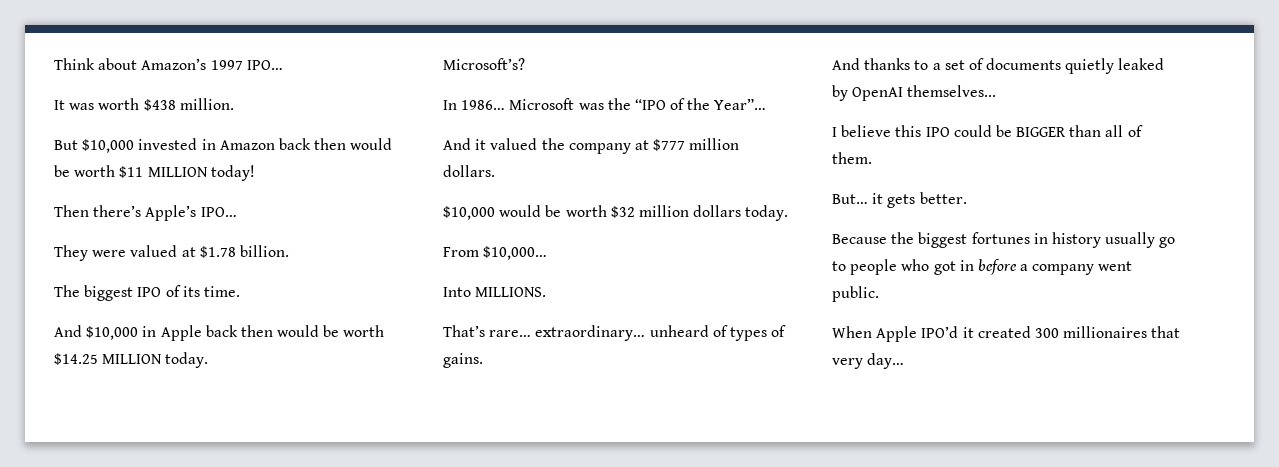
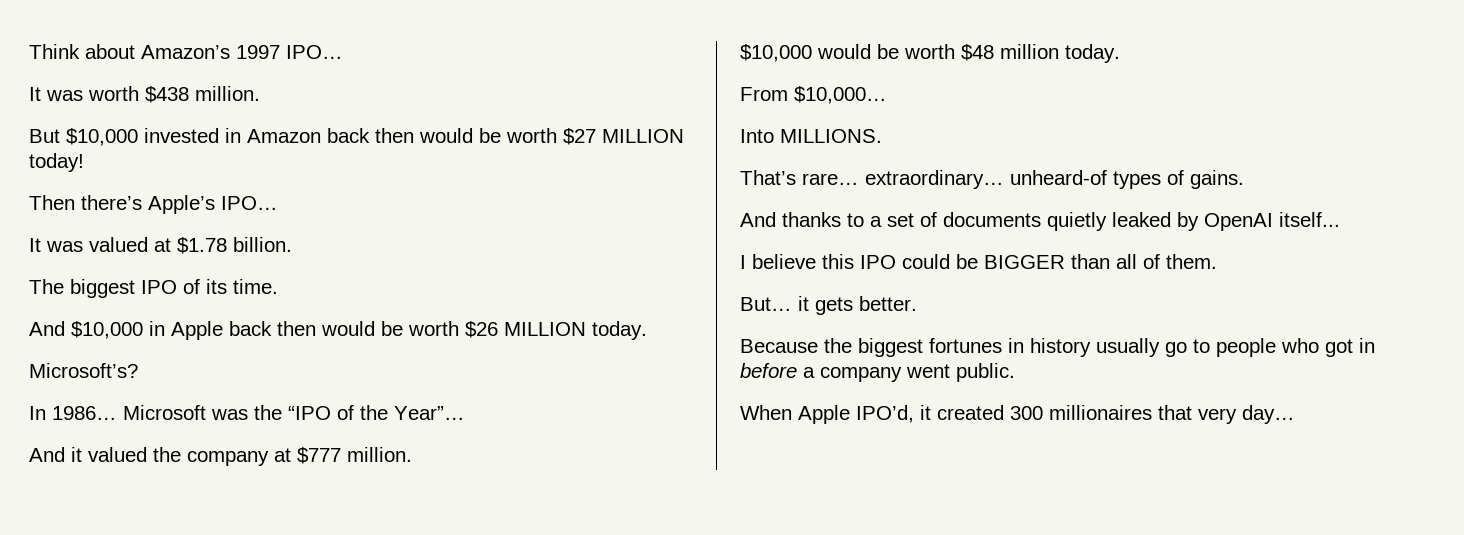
- But $10,000 invested in Amazon back then would be worth $11 MILLION today!
+ But $10,000 invested in Amazon back then would be worth $27 MILLION today!
- They were valued at $1.78 billion.
+ It was valued at $1.78 billion.
- And $10,000 in Apple back then would be worth $14.25 MILLION today.
+ And $10,000 in Apple back then would be worth $26 MILLION today.
- And it valued the company at $777 million dollars.
+ And it valued the company at $777 million.
- $10,000 would be worth $32 million dollars today.
+ $10,000 would be worth $48 million today.
- That’s rare… extraordinary… unheard of types of gains.
+ That’s rare… extraordinary… unheard-of types of gains.
- And thanks to a set of documents quietly leaked by OpenAI themselves...
+ And thanks to a set of documents quietly leaked by OpenAI itself...
- When Apple IPO’d it created 300 millionaires that very day…
+ When Apple IPO’d, it created 300 millionaires that very day…

